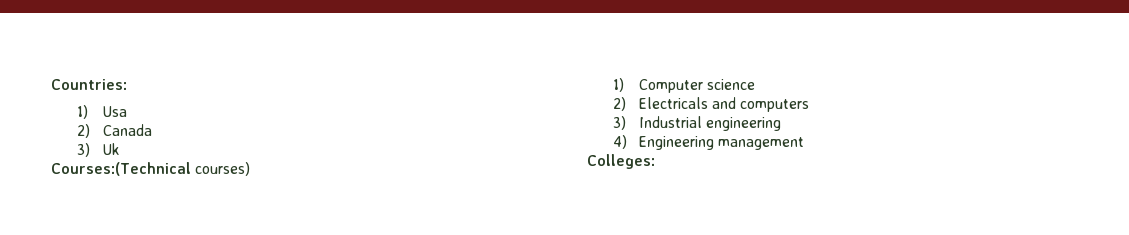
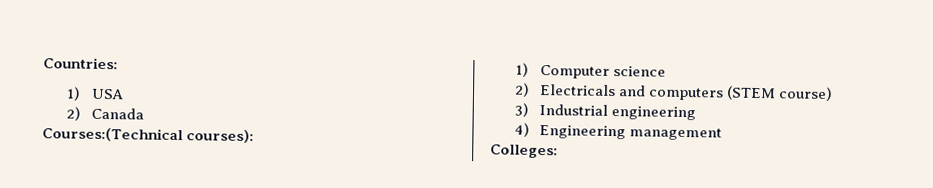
- 1) Usa
+ 1) USA
- 3) Uk
- Courses:(Technical courses)
+ Courses:(Technical courses):
- 2) Electricals and computers
+ 2) Electricals and computers (STEM course)

